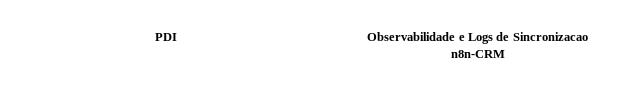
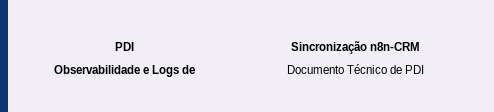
- Observabilidade e Logs de Sincronizacao n8n-CRM
+ Observabilidade e Logs de Sincronização n8n-CRM
+ Documento Técnico de PDI

